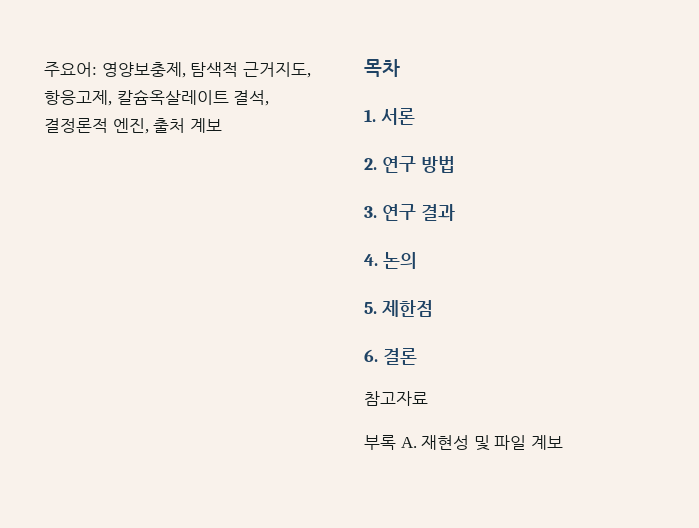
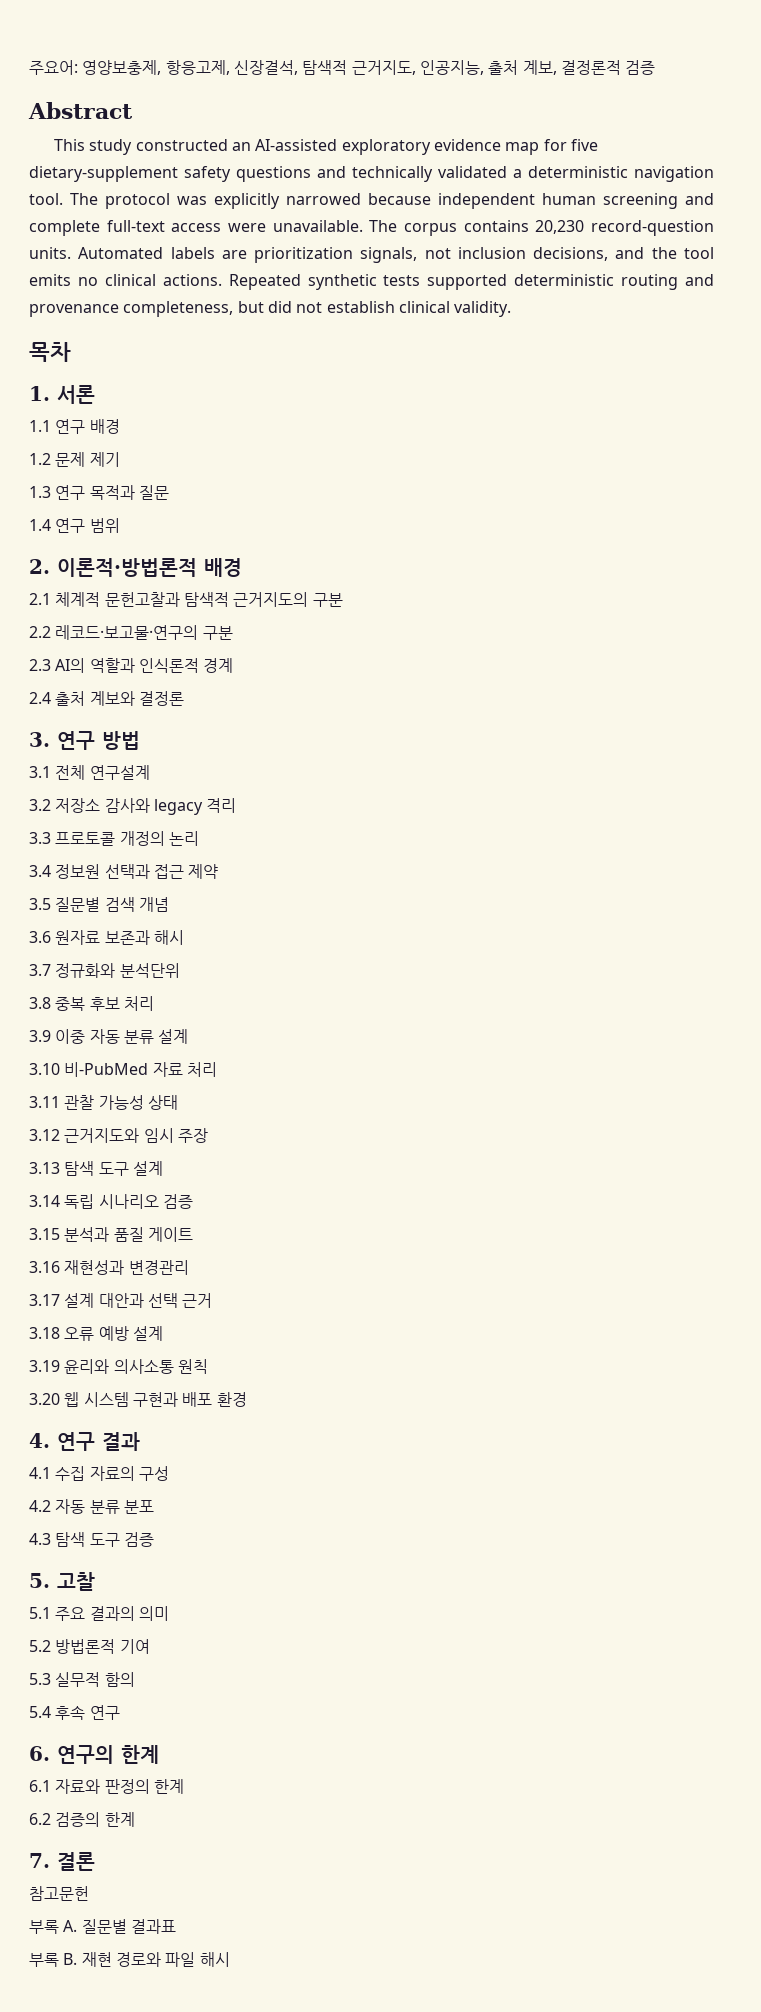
- 주요어: 영양보충제, 탐색적 근거지도, 항응고제, 칼슘옥살레이트 결석, 결정론적 엔진, 출처 계보
+ 주요어: 영양보충제, 항응고제, 신장결석, 탐색적 근거지도, 인공지능, 출처 계보, 결정론적 검증
+ Abstract
+ This study constructed an AI-assisted exploratory evidence map for five dietary-supplement safety questions and technically validated a deterministic navigation tool. The protocol was explicitly narrowed because independent human screening and complete full-text access were unavailable. The corpus contains 20,230 record-question units. Automated labels are prioritization signals, not inclusion decisions, and the tool emits no clinical actions. Repeated synthetic tests supported deterministic routing and provenance completeness, but did not establish clinical validity.
  목차
  1. 서론
- 2. 연구 방법
- 3. 연구 결과
- 4. 논의
- 5. 제한점
- 6. 결론
+ 1.1 연구 배경
+ 1.2 문제 제기
+ 1.3 연구 목적과 질문
+ 1.4 연구 범위
+ 2. 이론적·방법론적 배경
+ 2.1 체계적 문헌고찰과 탐색적 근거지도의 구분
+ 2.2 레코드·보고물·연구의 구분
+ 2.3 AI의 역할과 인식론적 경계
+ 2.4 출처 계보와 결정론
+ 3. 연구 방법
+ 3.1 전체 연구설계
+ 3.2 저장소 감사와 legacy 격리
+ 3.3 프로토콜 개정의 논리
+ 3.4 정보원 선택과 접근 제약
+ 3.5 질문별 검색 개념
+ 3.6 원자료 보존과 해시
+ 3.7 정규화와 분석단위
+ 3.8 중복 후보 처리
+ 3.9 이중 자동 분류 설계
+ 3.10 비-PubMed 자료 처리
+ 3.11 관찰 가능성 상태
+ 3.12 근거지도와 임시 주장
+ 3.13 탐색 도구 설계
+ 3.14 독립 시나리오 검증
+ 3.15 분석과 품질 게이트
+ 3.16 재현성과 변경관리
+ 3.17 설계 대안과 선택 근거
+ 3.18 오류 예방 설계
+ 3.19 윤리와 의사소통 원칙
+ 3.20 웹 시스템 구현과 배포 환경
+ 4. 연구 결과
+ 4.1 수집 자료의 구성
+ 4.2 자동 분류 분포
+ 4.3 탐색 도구 검증
+ 5. 고찰
+ 5.1 주요 결과의 의미
+ 5.2 방법론적 기여
+ 5.3 실무적 함의
+ 5.4 후속 연구
+ 6. 연구의 한계
+ 6.1 자료와 판정의 한계
+ 6.2 검증의 한계
+ 7. 결론
- 참고자료
+ 참고문헌
- 부록 A. 재현성 및 파일 계보
+ 부록 A. 질문별 결과표
+ 부록 B. 재현 경로와 파일 해시

